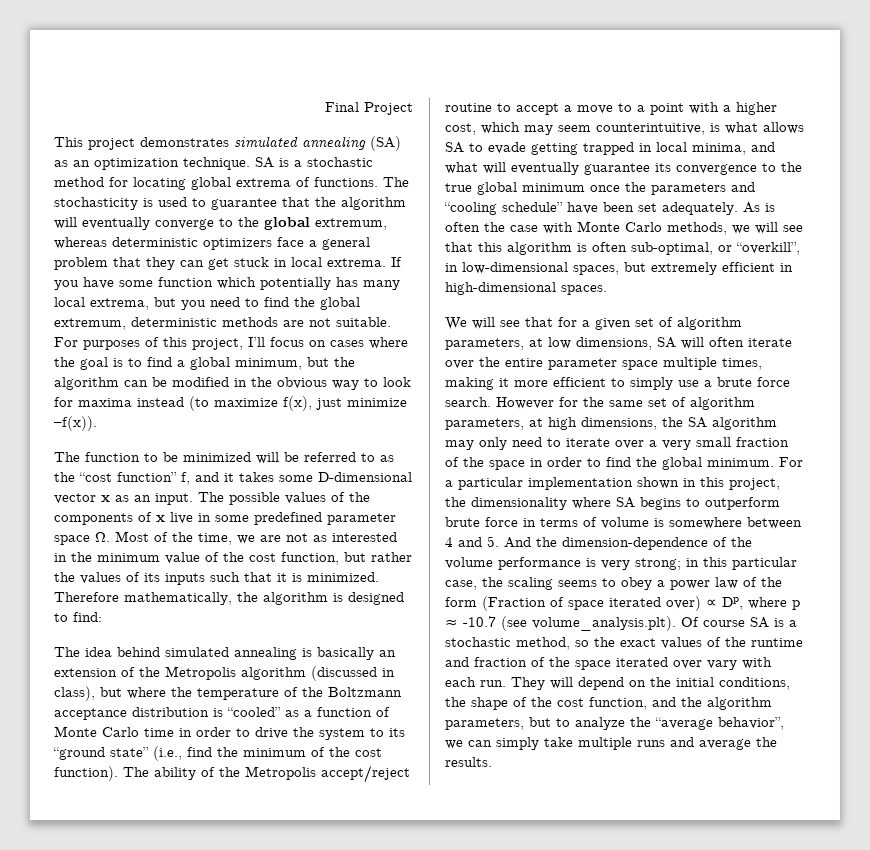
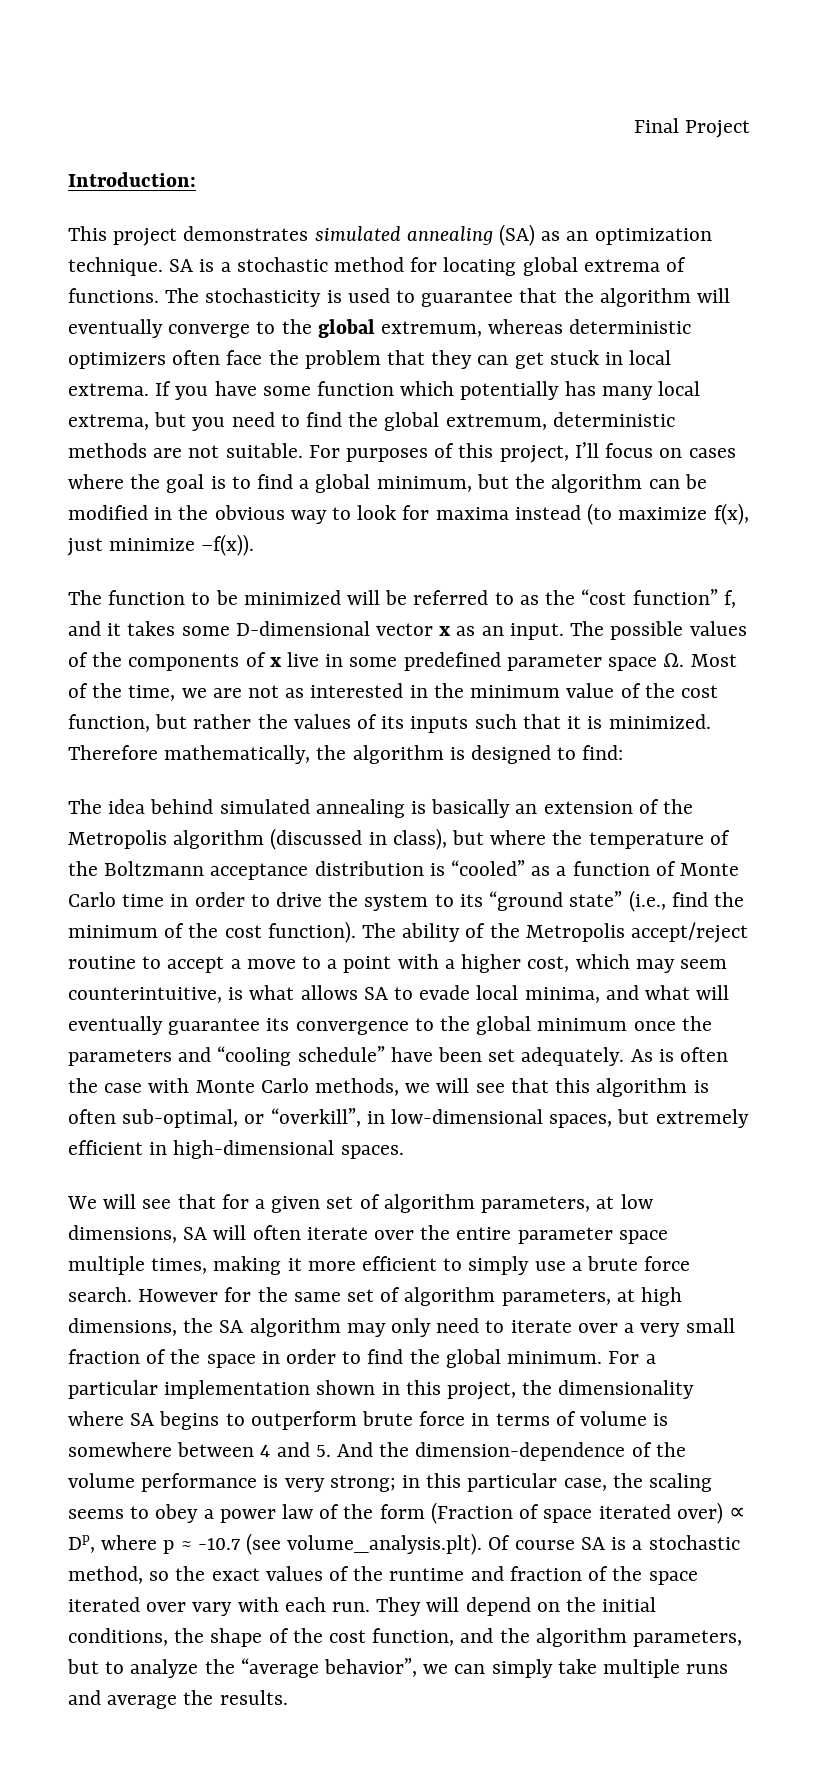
+ Introduction:
- The stochasticity is used to guarantee that the algorithm will eventually converge to the global extremum, whereas deterministic optimizers face a general problem that they can get stuck in local extrema.
+ The stochasticity is used to guarantee that the algorithm will eventually converge to the global extremum, whereas deterministic optimizers often face the problem that they can get stuck in local extrema.
- The ability of the Metropolis accept/reject routine to accept a move to a point with a higher cost, which may seem counterintuitive, is what allows SA to evade getting trapped in local minima, and what will eventually guarantee its convergence to the true global minimum once the parameters and “cooling schedule” have been set adequately.
+ The ability of the Metropolis accept/reject routine to accept a move to a point with a higher cost, which may seem counterintuitive, is what allows SA to evade local minima, and what will eventually guarantee its convergence to the global minimum once the parameters and “cooling schedule” have been set adequately.

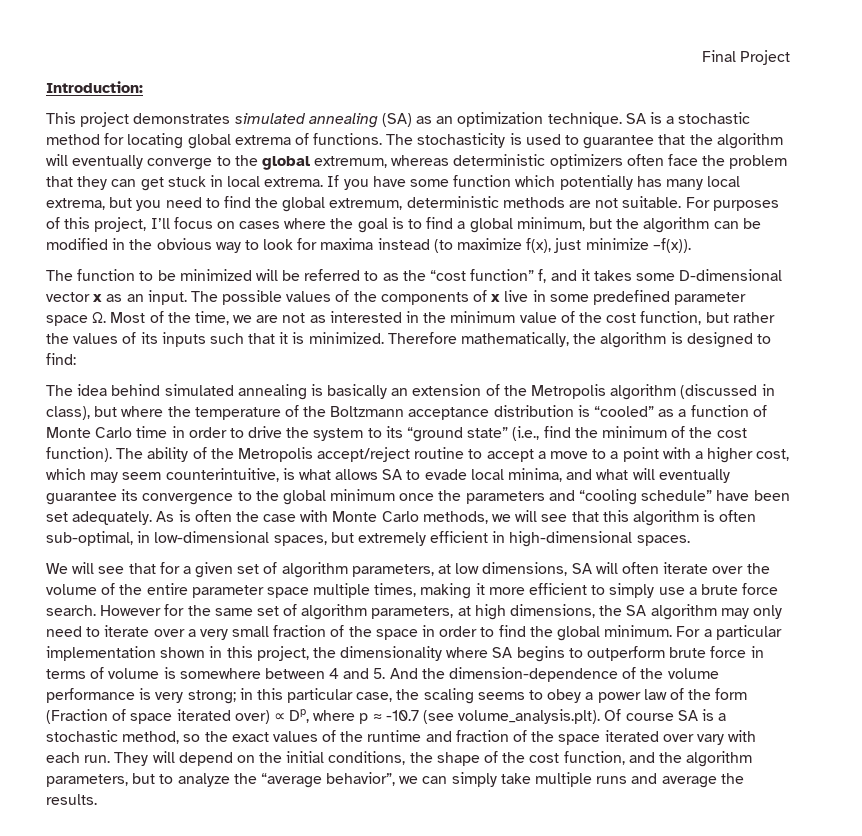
- As is often the case with Monte Carlo methods, we will see that this algorithm is often sub-optimal, or “overkill”, in low-dimensional spaces, but extremely efficient in high-dimensional spaces.
+ As is often the case with Monte Carlo methods, we will see that this algorithm is often sub-optimal, in low-dimensional spaces, but extremely efficient in high-dimensional spaces.
- We will see that for a given set of algorithm parameters, at low dimensions, SA will often iterate over the entire parameter space multiple times, making it more efficient to simply use a brute force search.
+ We will see that for a given set of algorithm parameters, at low dimensions, SA will often iterate over the volume of the entire parameter space multiple times, making it more efficient to simply use a brute force search.

